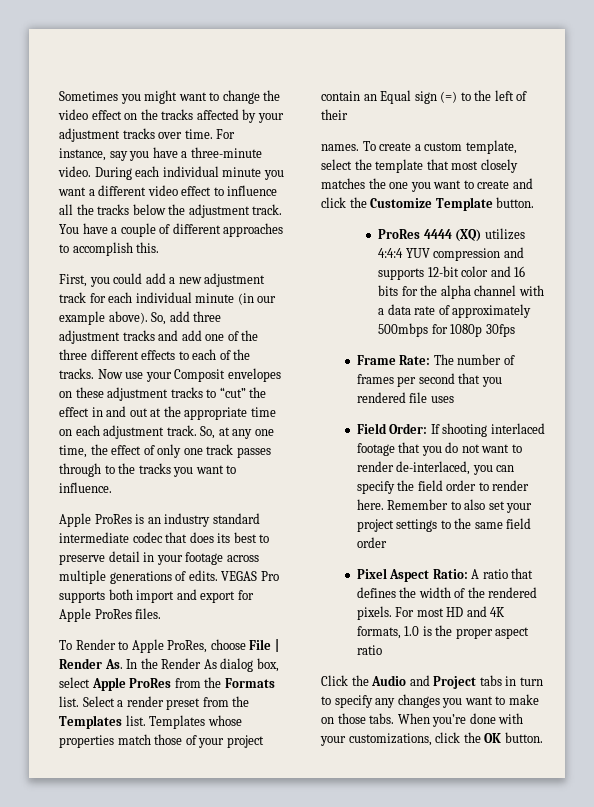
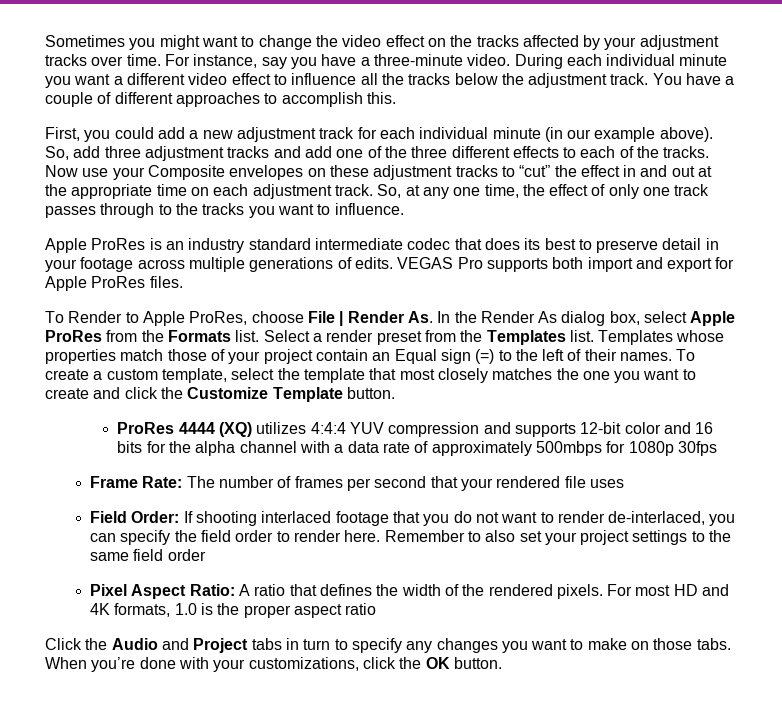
- Now use your Composit envelopes on these adjustment tracks to “cut” the effect in and out at the appropriate time on each adjustment track.
+ Now use your Composite envelopes on these adjustment tracks to “cut” the effect in and out at the appropriate time on each adjustment track.
- Templates whose properties match those of your project contain an Equal sign (=) to the left of their
- names.
+ Templates whose properties match those of your project contain an Equal sign (=) to the left of their names.
- Frame Rate: The number of frames per second that you rendered file uses
+ Frame Rate: The number of frames per second that your rendered file uses

